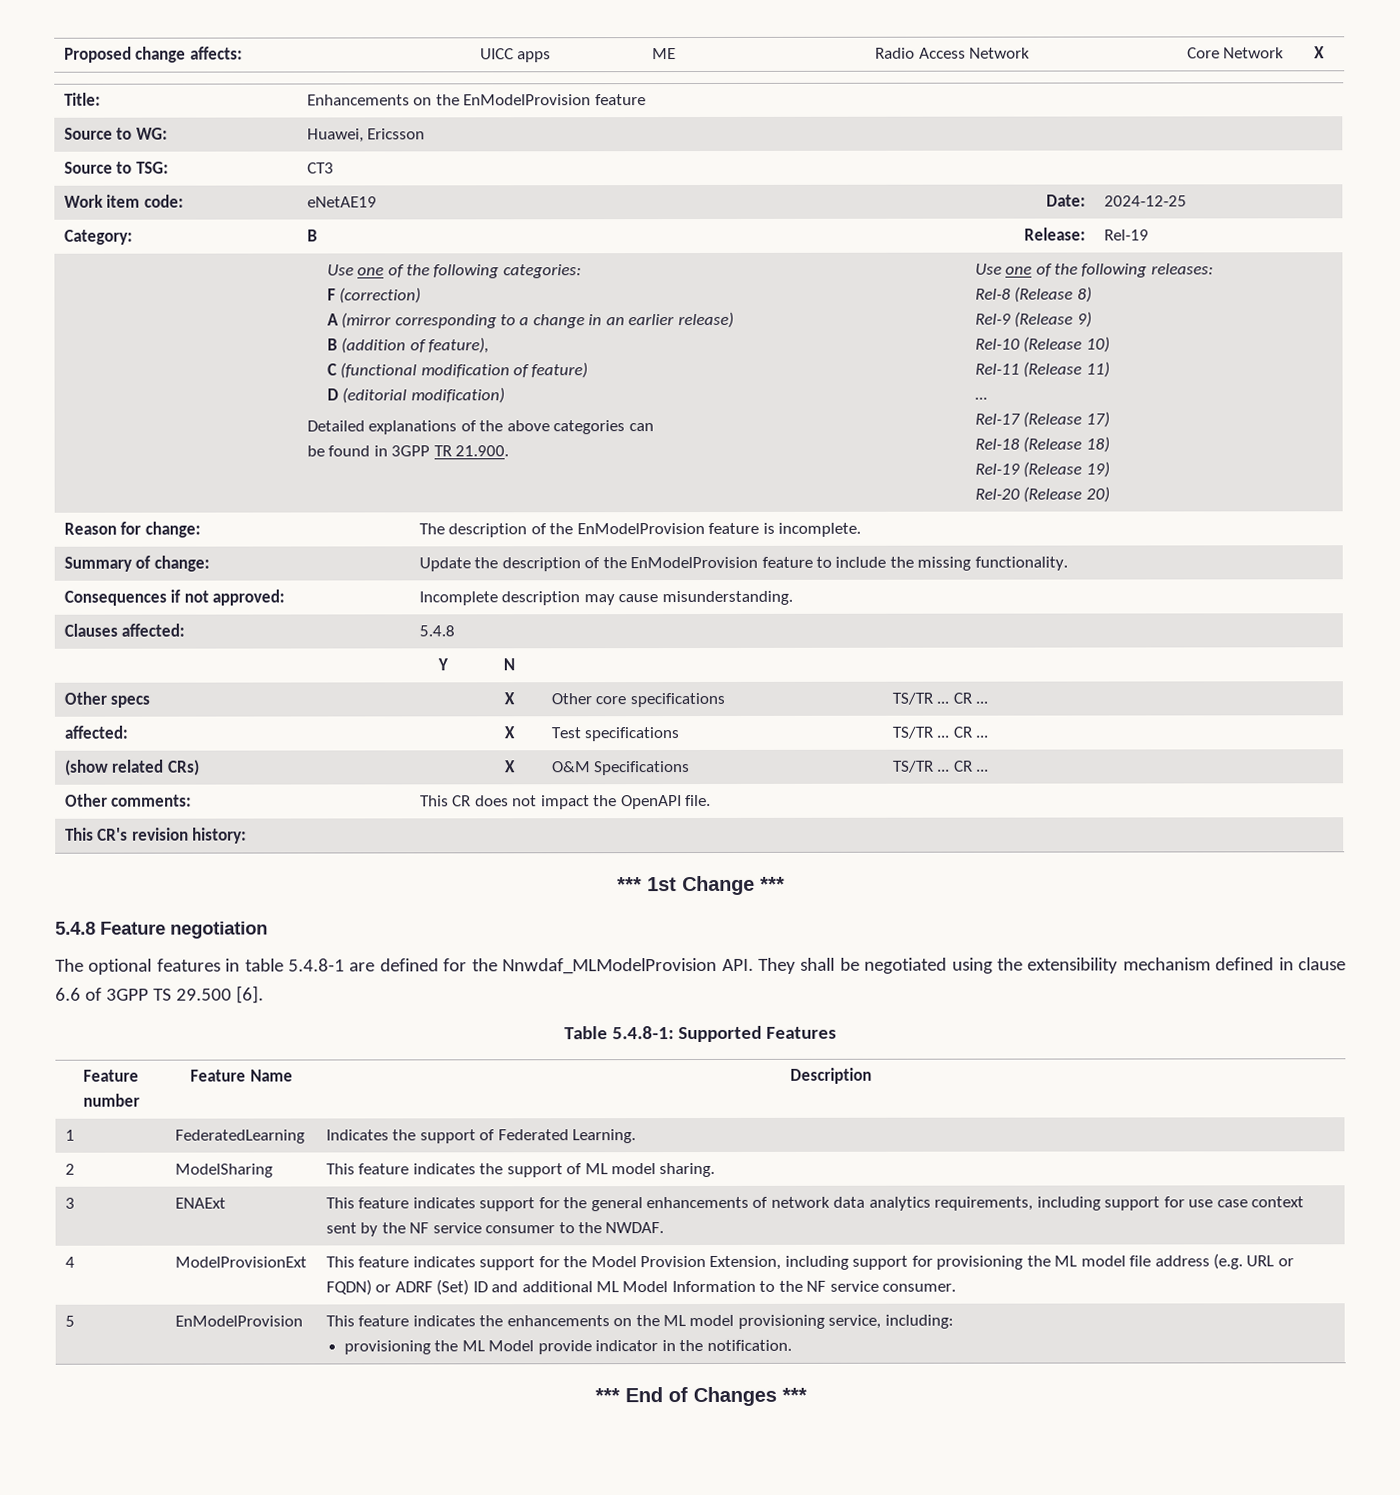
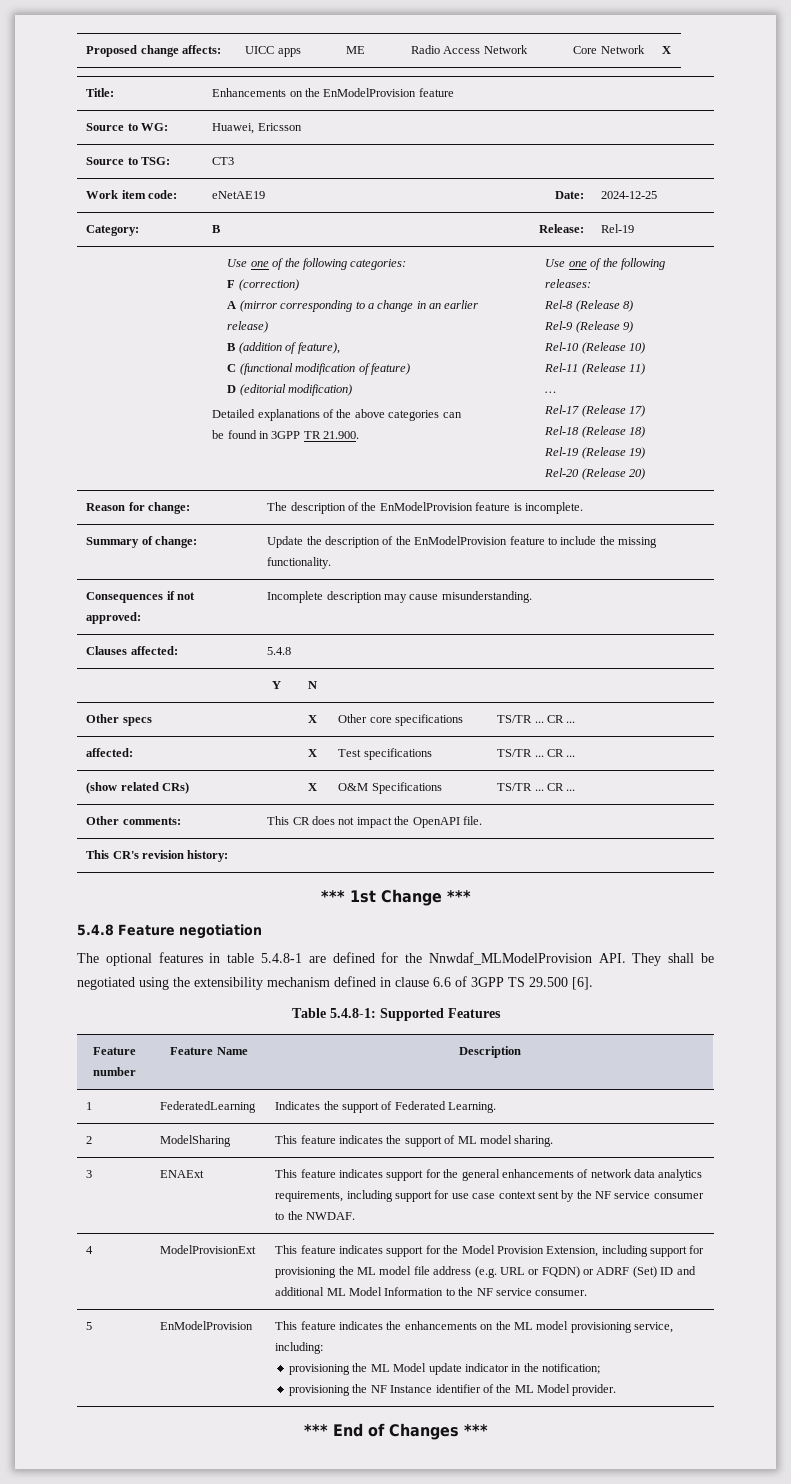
  5 | EnModelProvision | This feature indicates the enhancements on the ML model provisioning service, including:
- provisioning the ML Model provide indicator in the notification.
+ provisioning the ML Model update indicator in the notification;
+ provisioning the NF Instance identifier of the ML Model provider.

